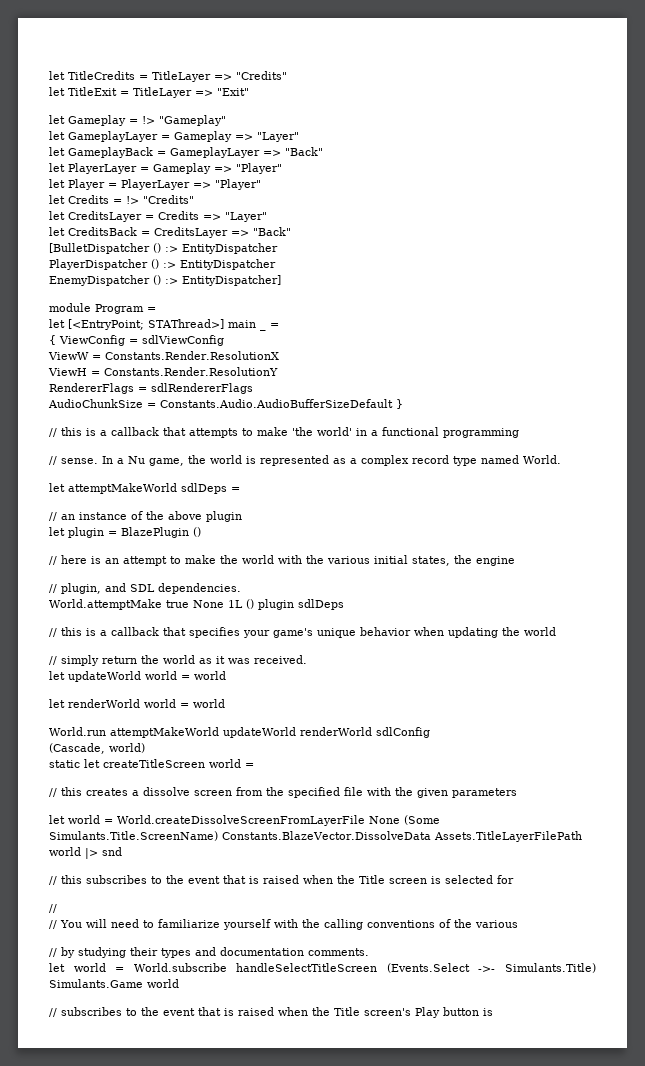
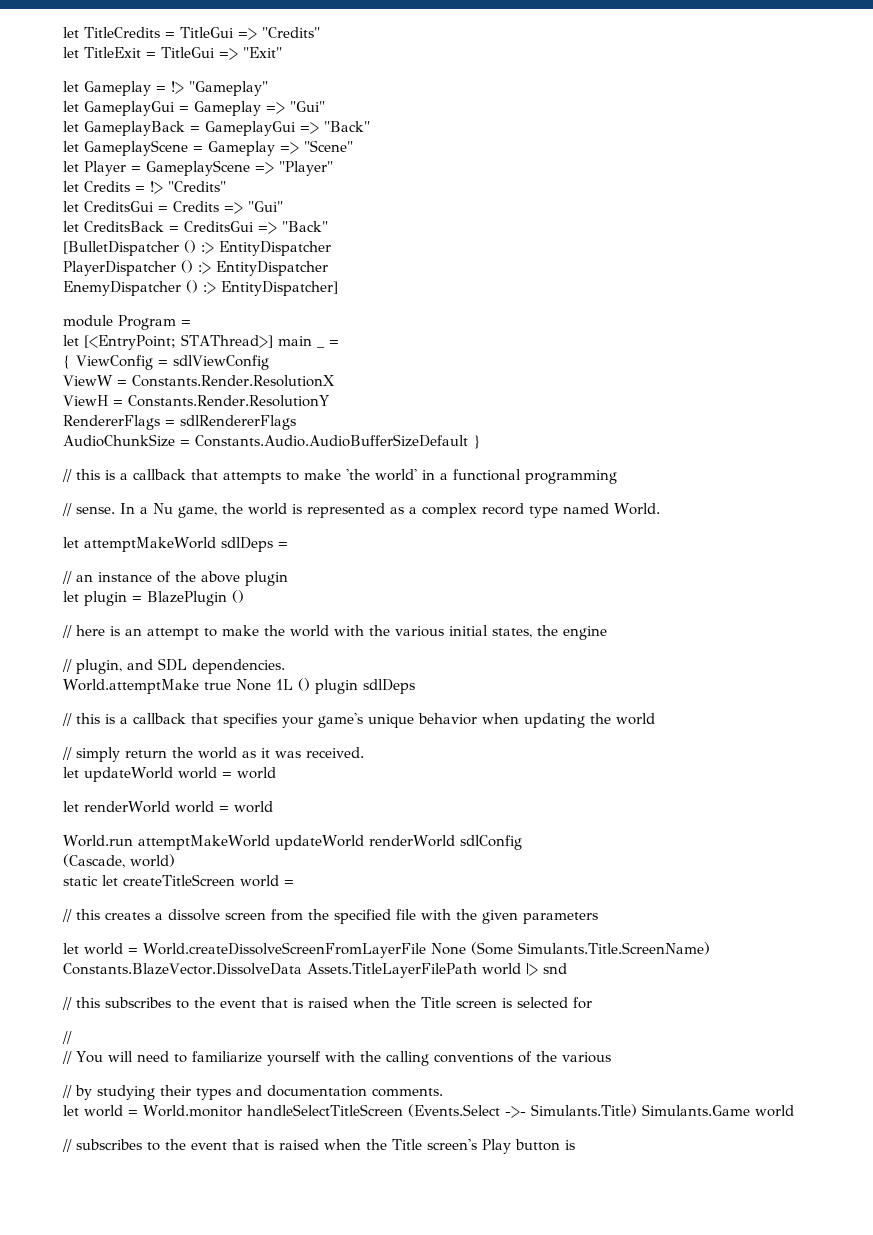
- let TitleCredits = TitleLayer => "Credits"
+ let TitleCredits = TitleGui => "Credits"
- let TitleExit = TitleLayer => "Exit"
+ let TitleExit = TitleGui => "Exit"
- let GameplayLayer = Gameplay => "Layer"
+ let GameplayGui = Gameplay => "Gui"
- let GameplayBack = GameplayLayer => "Back"
+ let GameplayBack = GameplayGui => "Back"
- let PlayerLayer = Gameplay => "Player"
+ let GameplayScene = Gameplay => "Scene"
- let Player = PlayerLayer => "Player"
+ let Player = GameplayScene => "Player"
- let CreditsLayer = Credits => "Layer"
+ let CreditsGui = Credits => "Gui"
- let CreditsBack = CreditsLayer => "Back"
+ let CreditsBack = CreditsGui => "Back"
- let world = World.subscribe handleSelectTitleScreen (Events.Select ->- Simulants.Title) Simulants.Game world
+ let world = World.monitor handleSelectTitleScreen (Events.Select ->- Simulants.Title) Simulants.Game world

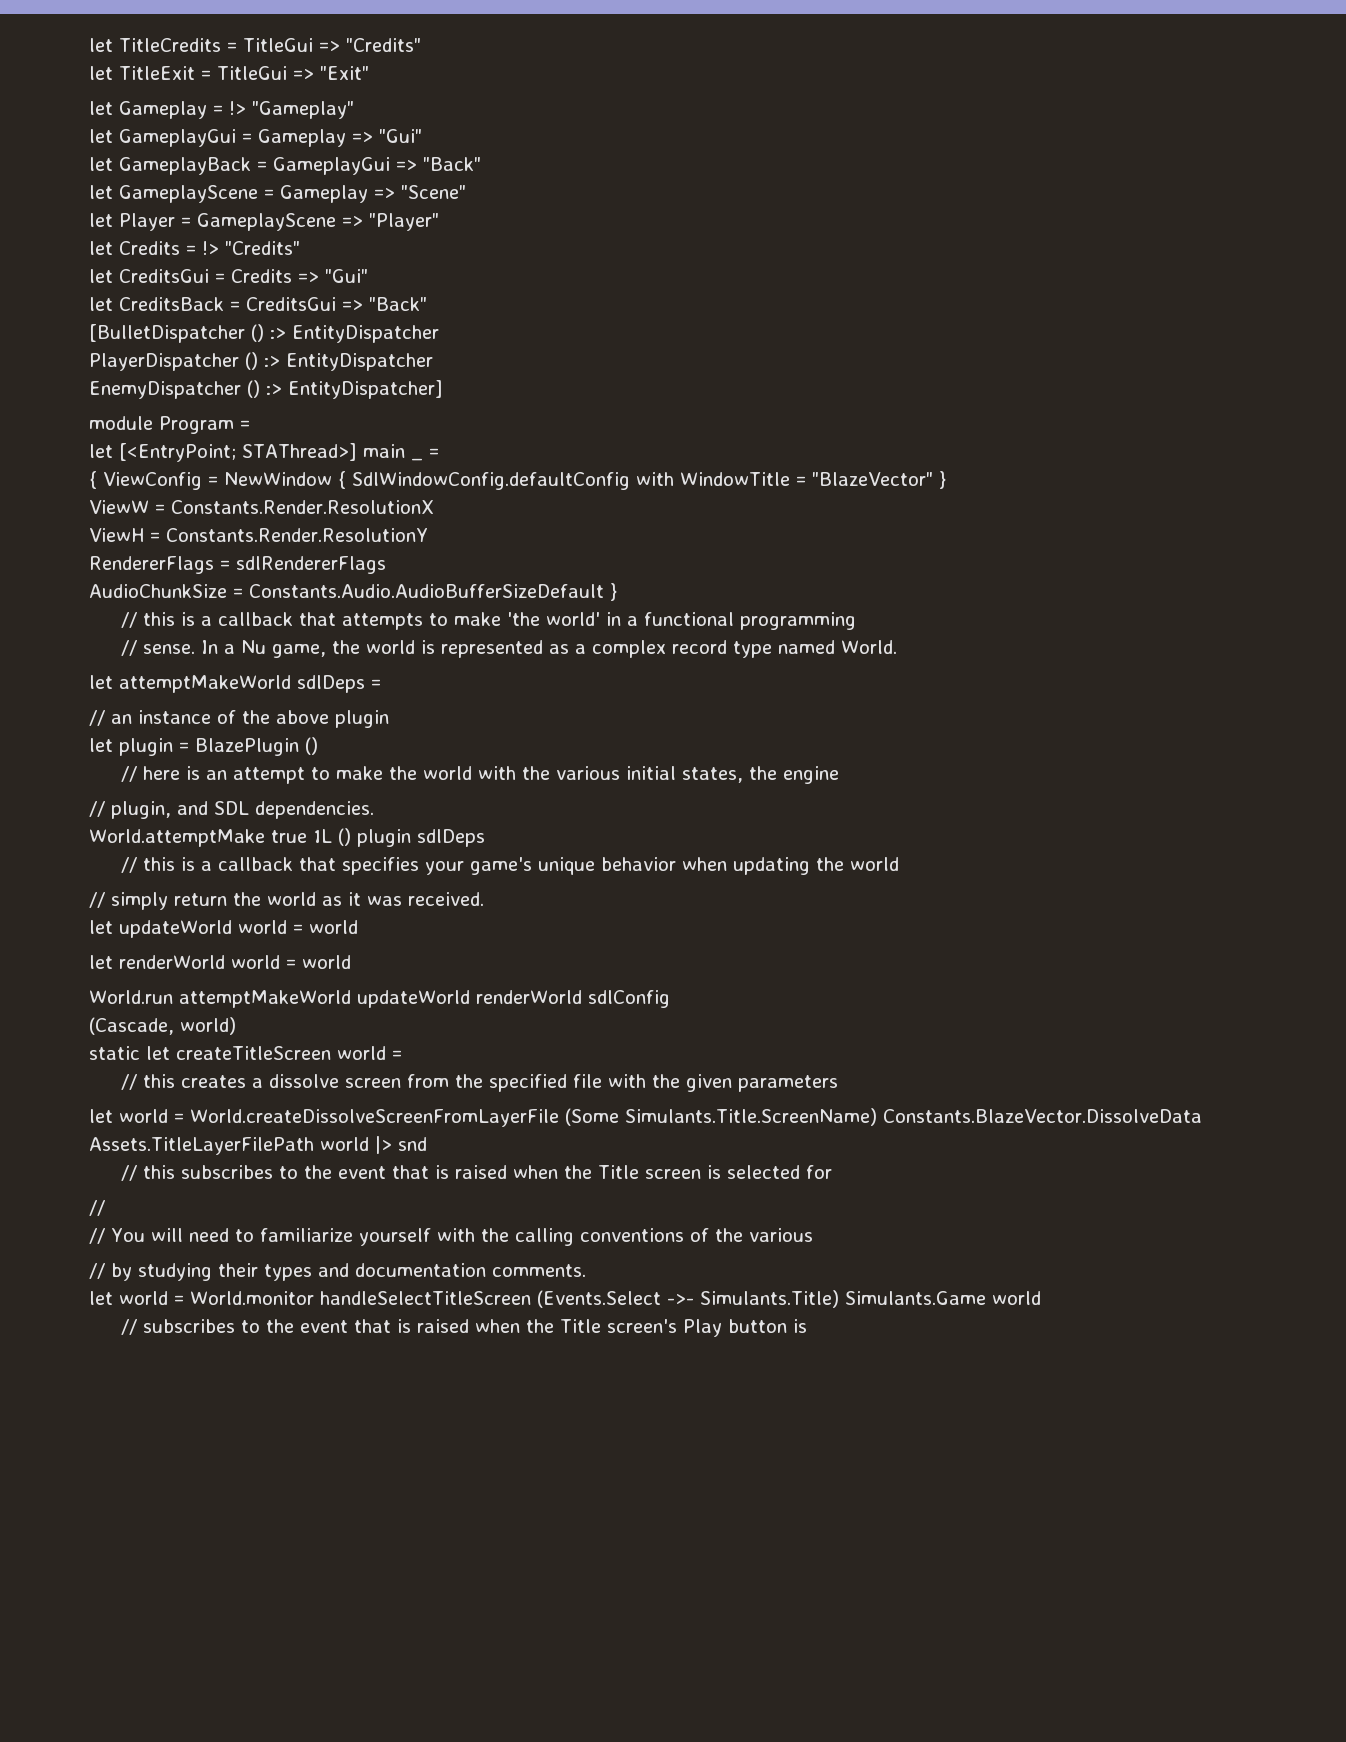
- { ViewConfig = sdlViewConfig
+ { ViewConfig = NewWindow { SdlWindowConfig.defaultConfig with WindowTitle = "BlazeVector" }
- World.attemptMake true None 1L () plugin sdlDeps
+ World.attemptMake true 1L () plugin sdlDeps
- let world = World.createDissolveScreenFromLayerFile None (Some Simulants.Title.ScreenName) Constants.BlazeVector.DissolveData Assets.TitleLayerFilePath world |> snd
+ let world = World.createDissolveScreenFromLayerFile (Some Simulants.Title.ScreenName) Constants.BlazeVector.DissolveData Assets.TitleLayerFilePath world |> snd

